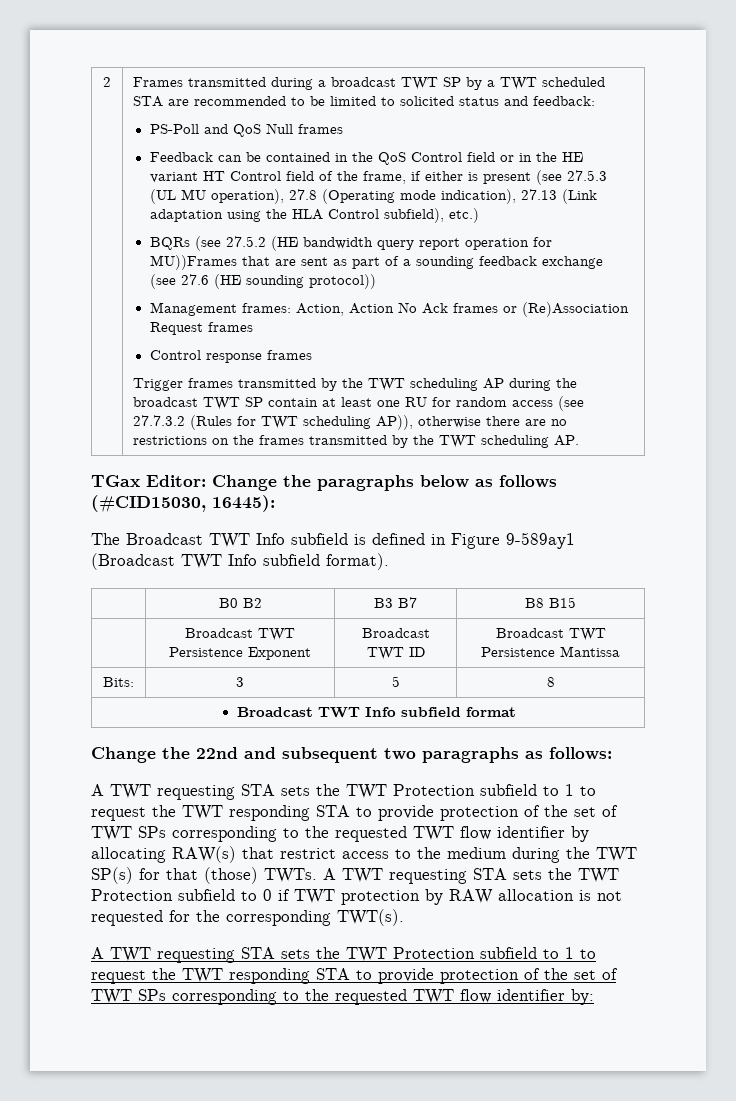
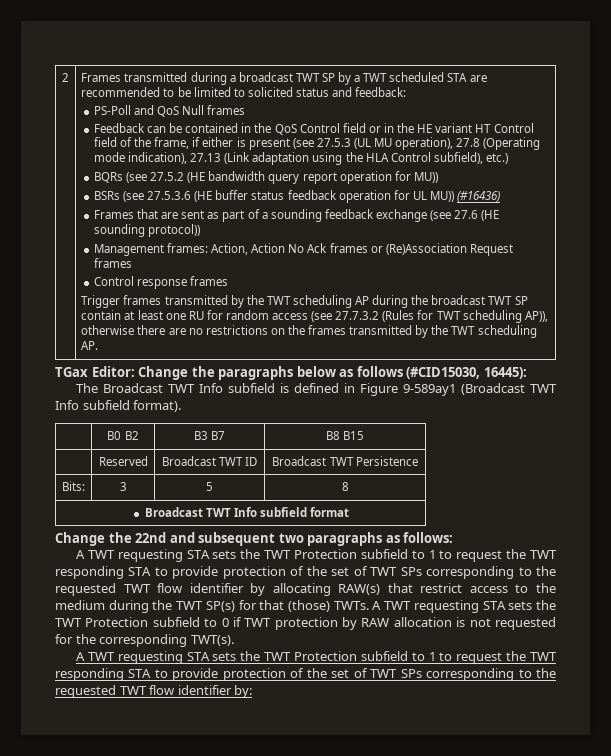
- BQRs (see 27.5.2 (HE bandwidth query report operation for MU))Frames that are sent as part of a sounding feedback exchange (see 27.6 (HE sounding protocol))
+ BQRs (see 27.5.2 (HE bandwidth query report operation for MU))
+ BSRs (see 27.5.3.6 (HE buffer status feedback operation for UL MU)) (#16436)
+ Frames that are sent as part of a sounding feedback exchange (see 27.6 (HE sounding protocol))
- | Broadcast TWT Persistence Exponent | Broadcast TWT ID | Broadcast TWT Persistence Mantissa
+ | Reserved | Broadcast TWT ID | Broadcast TWT Persistence

